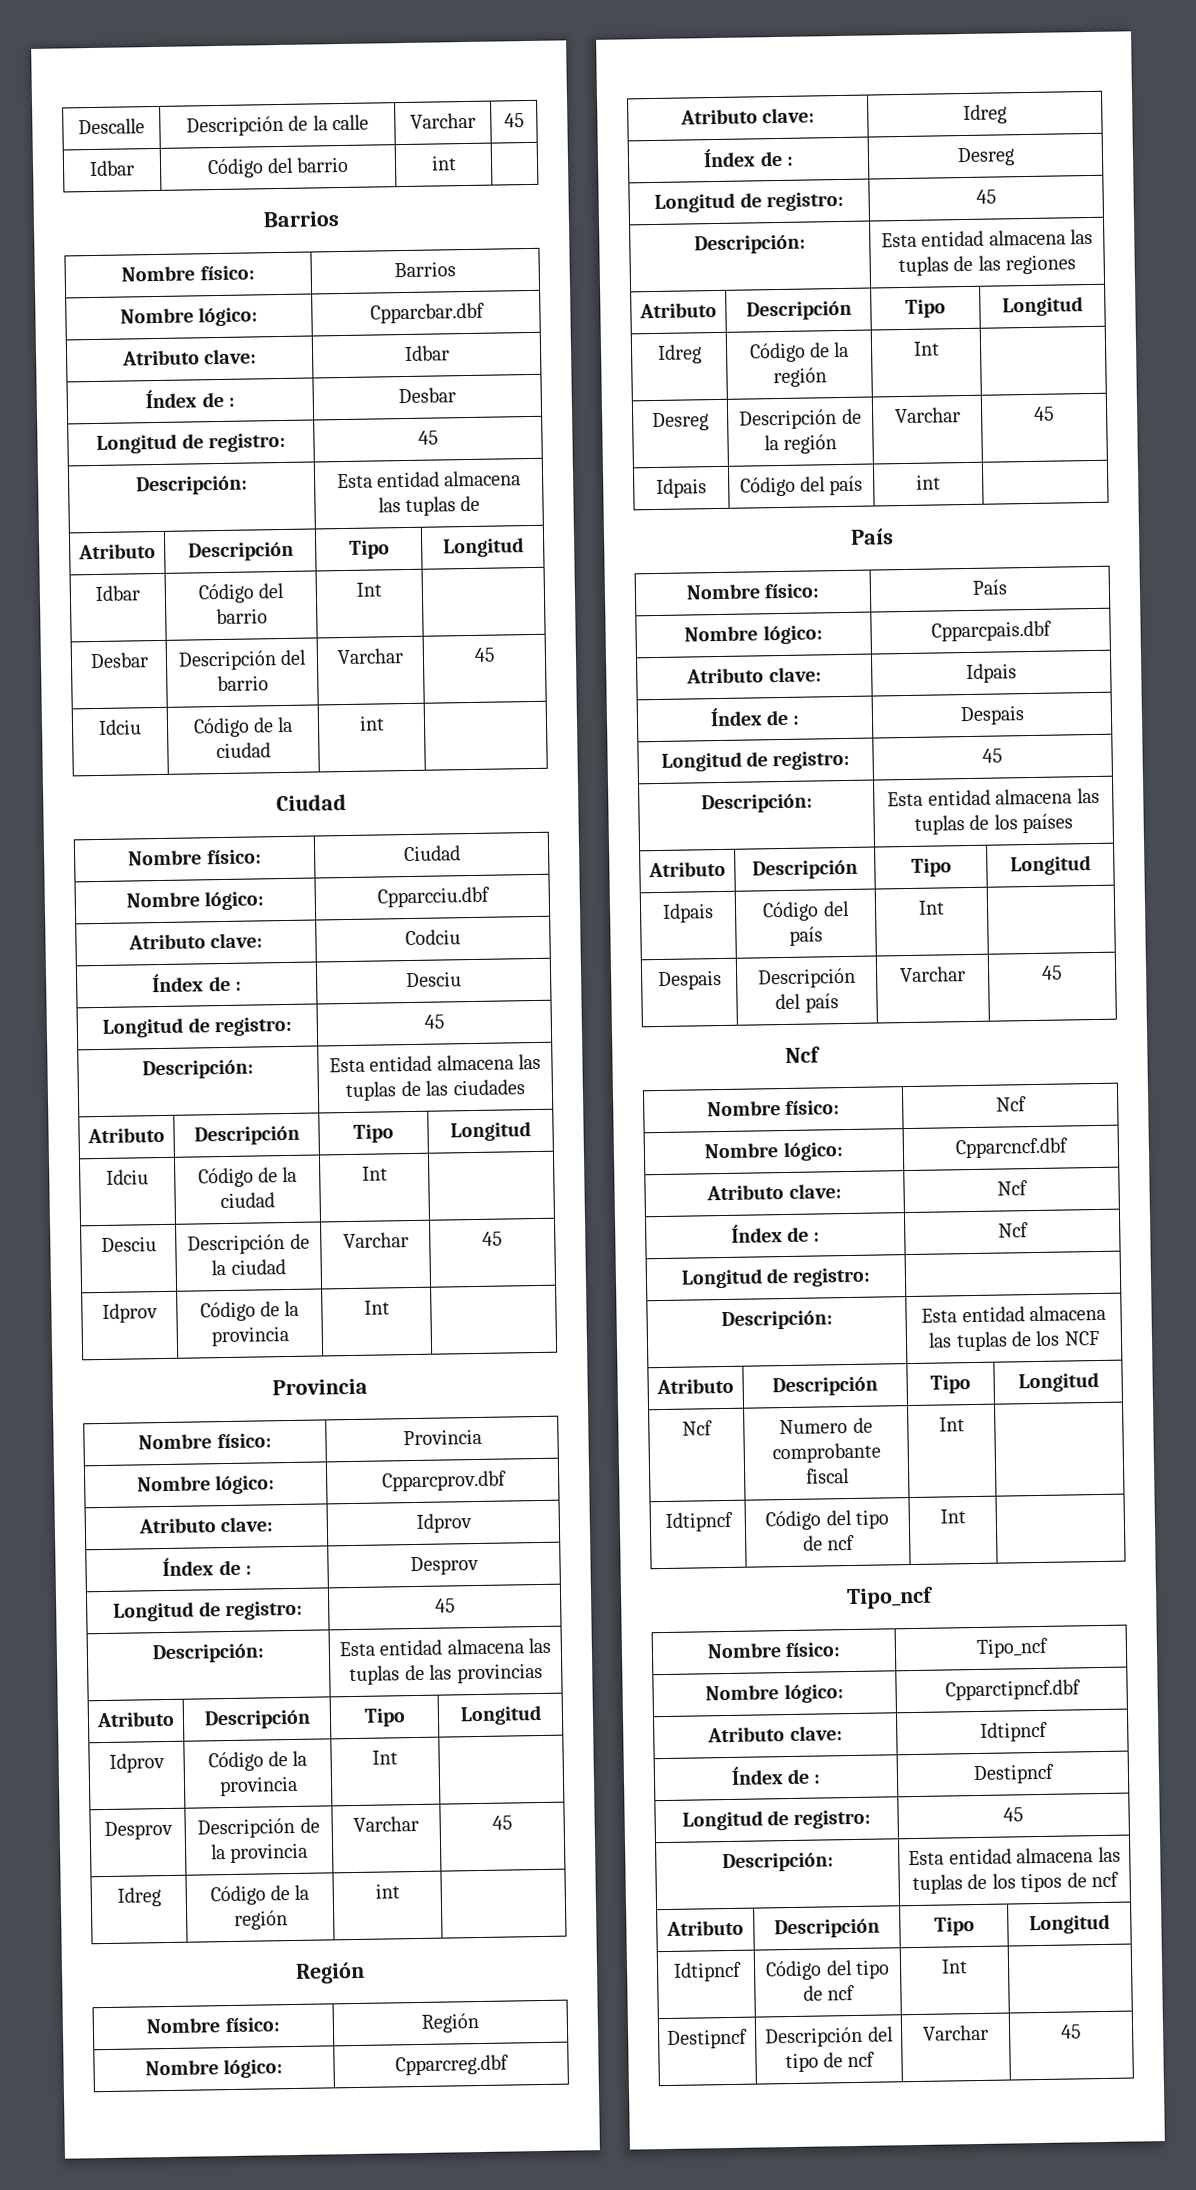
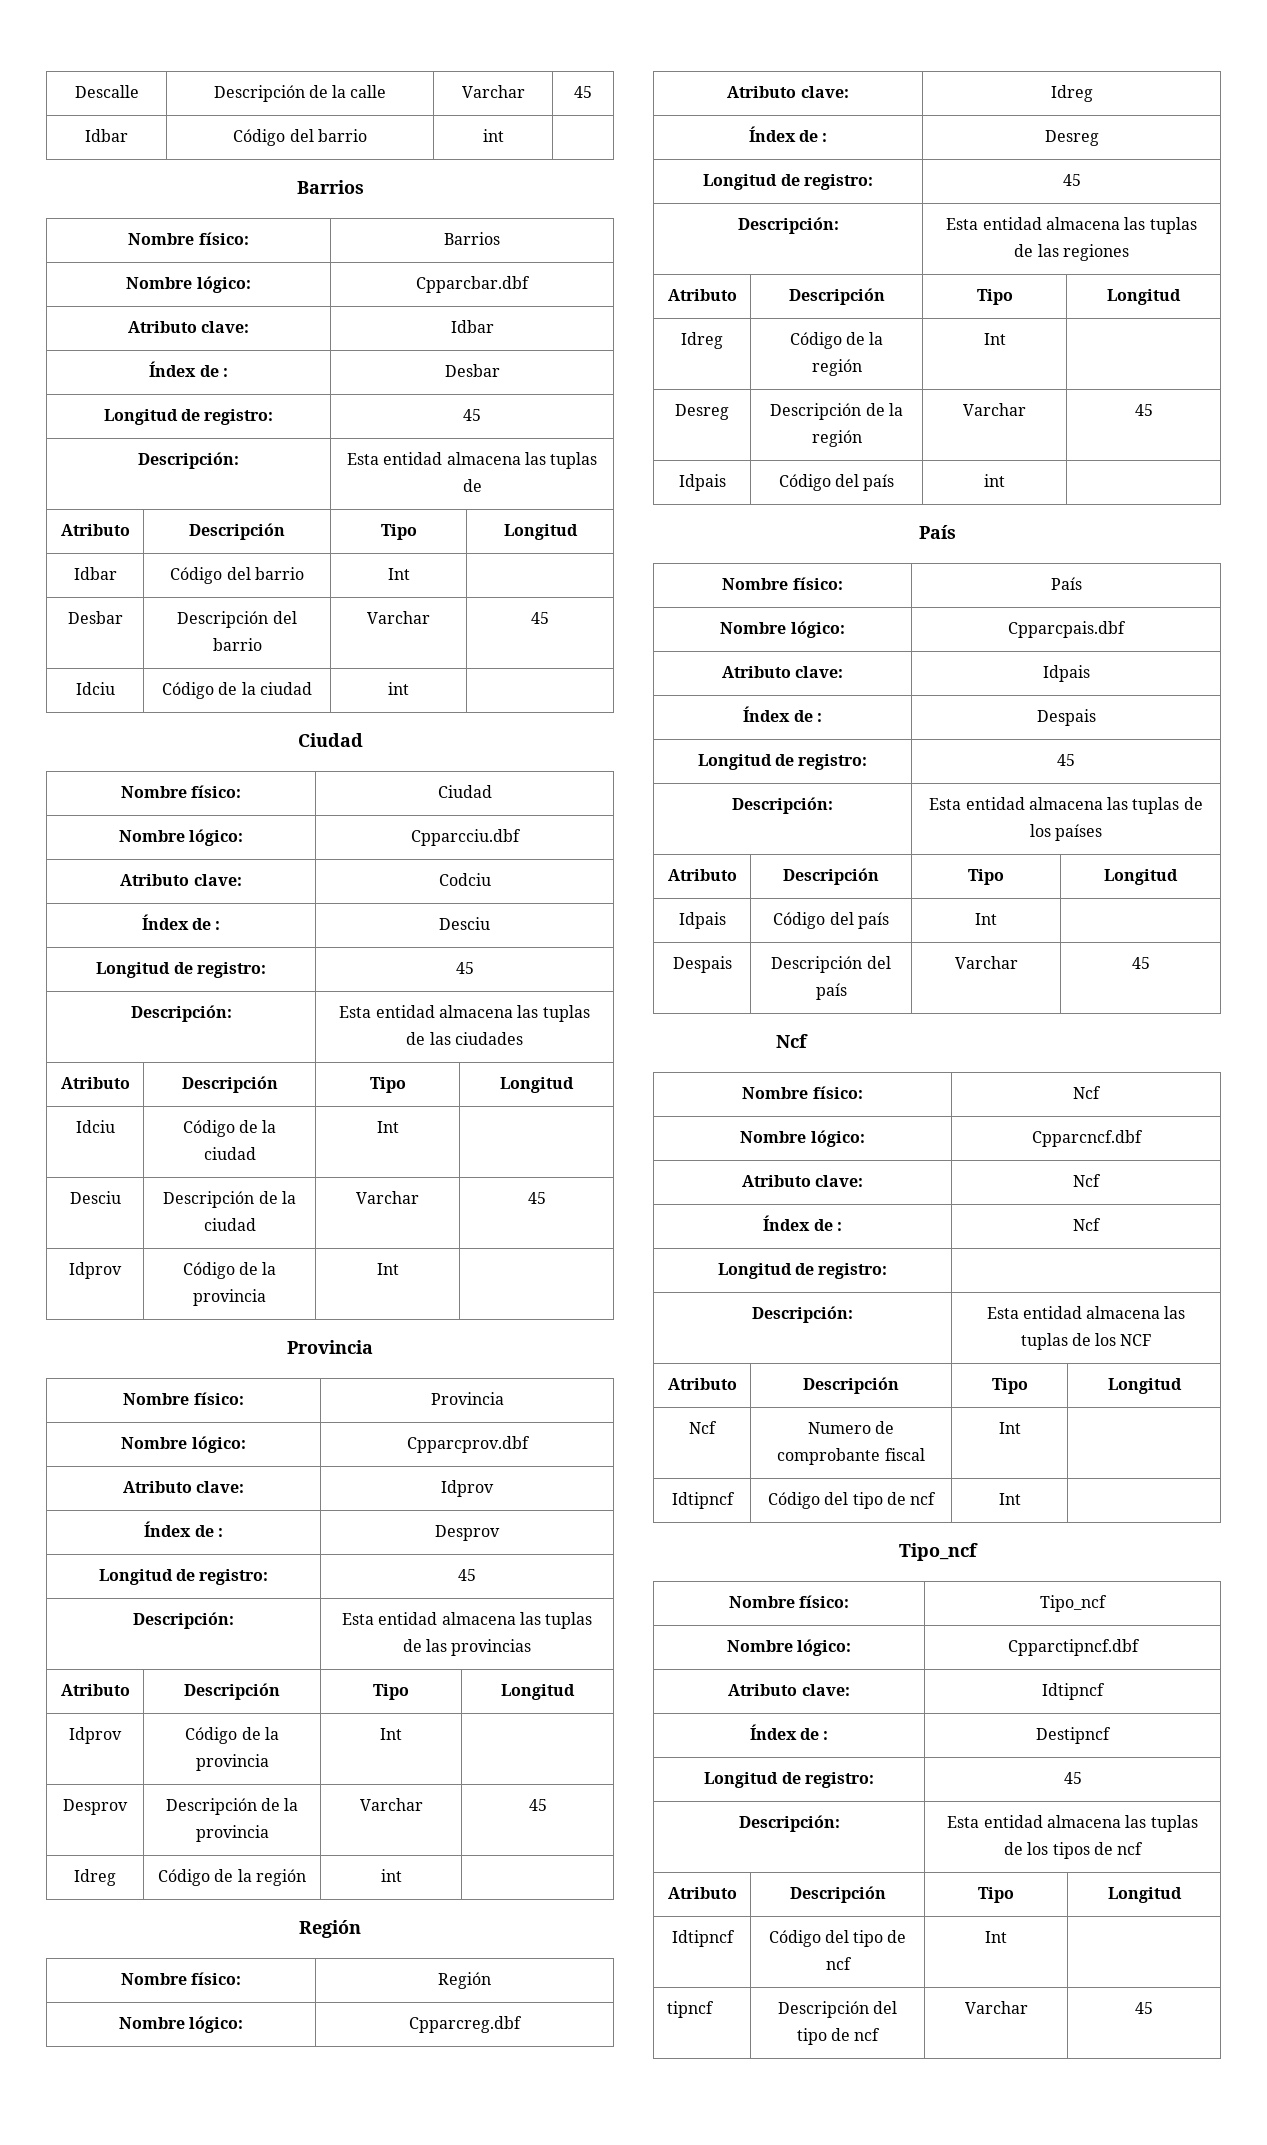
- Destipncf | Descripción del tipo de ncf | Varchar | 45
+ tipncf | Descripción del tipo de ncf | Varchar | 45

